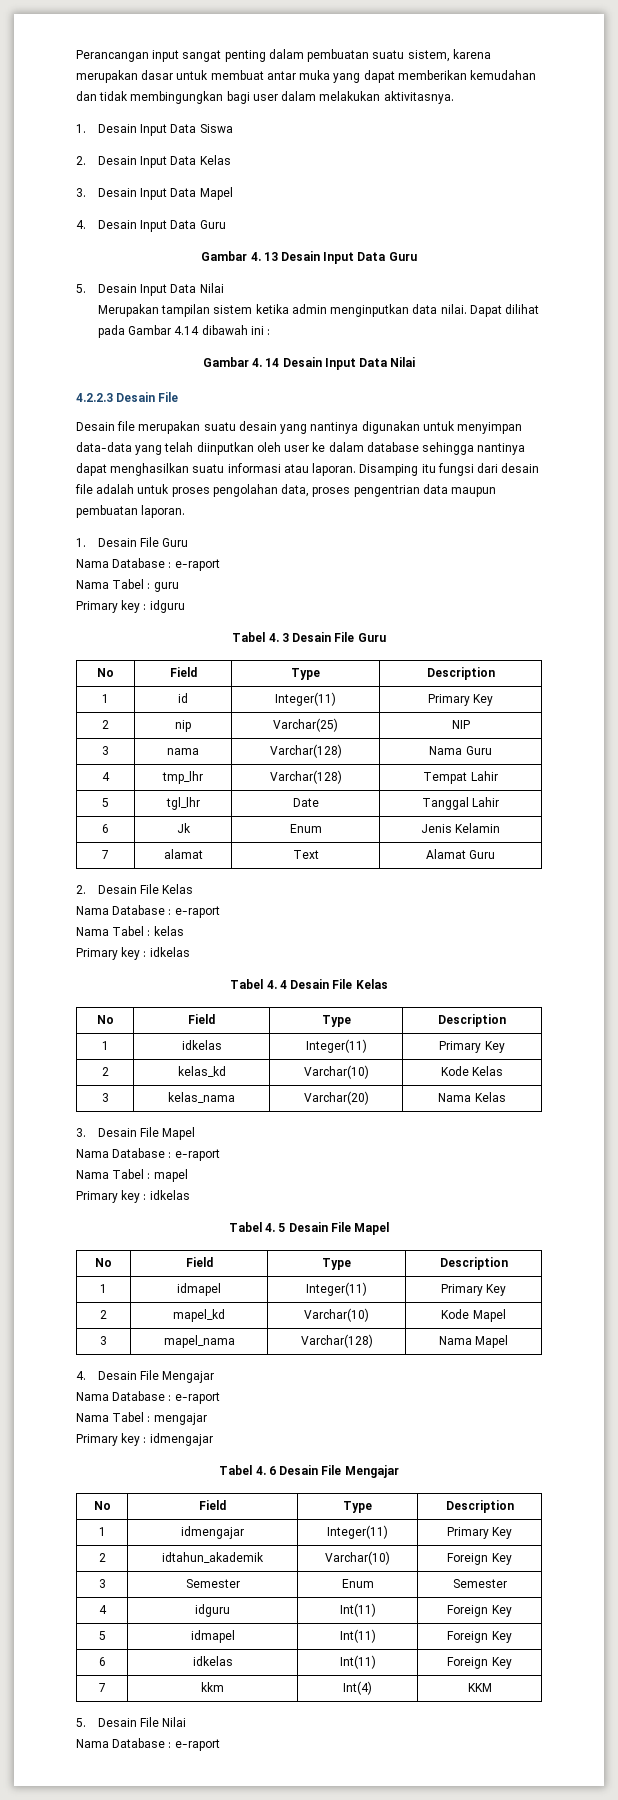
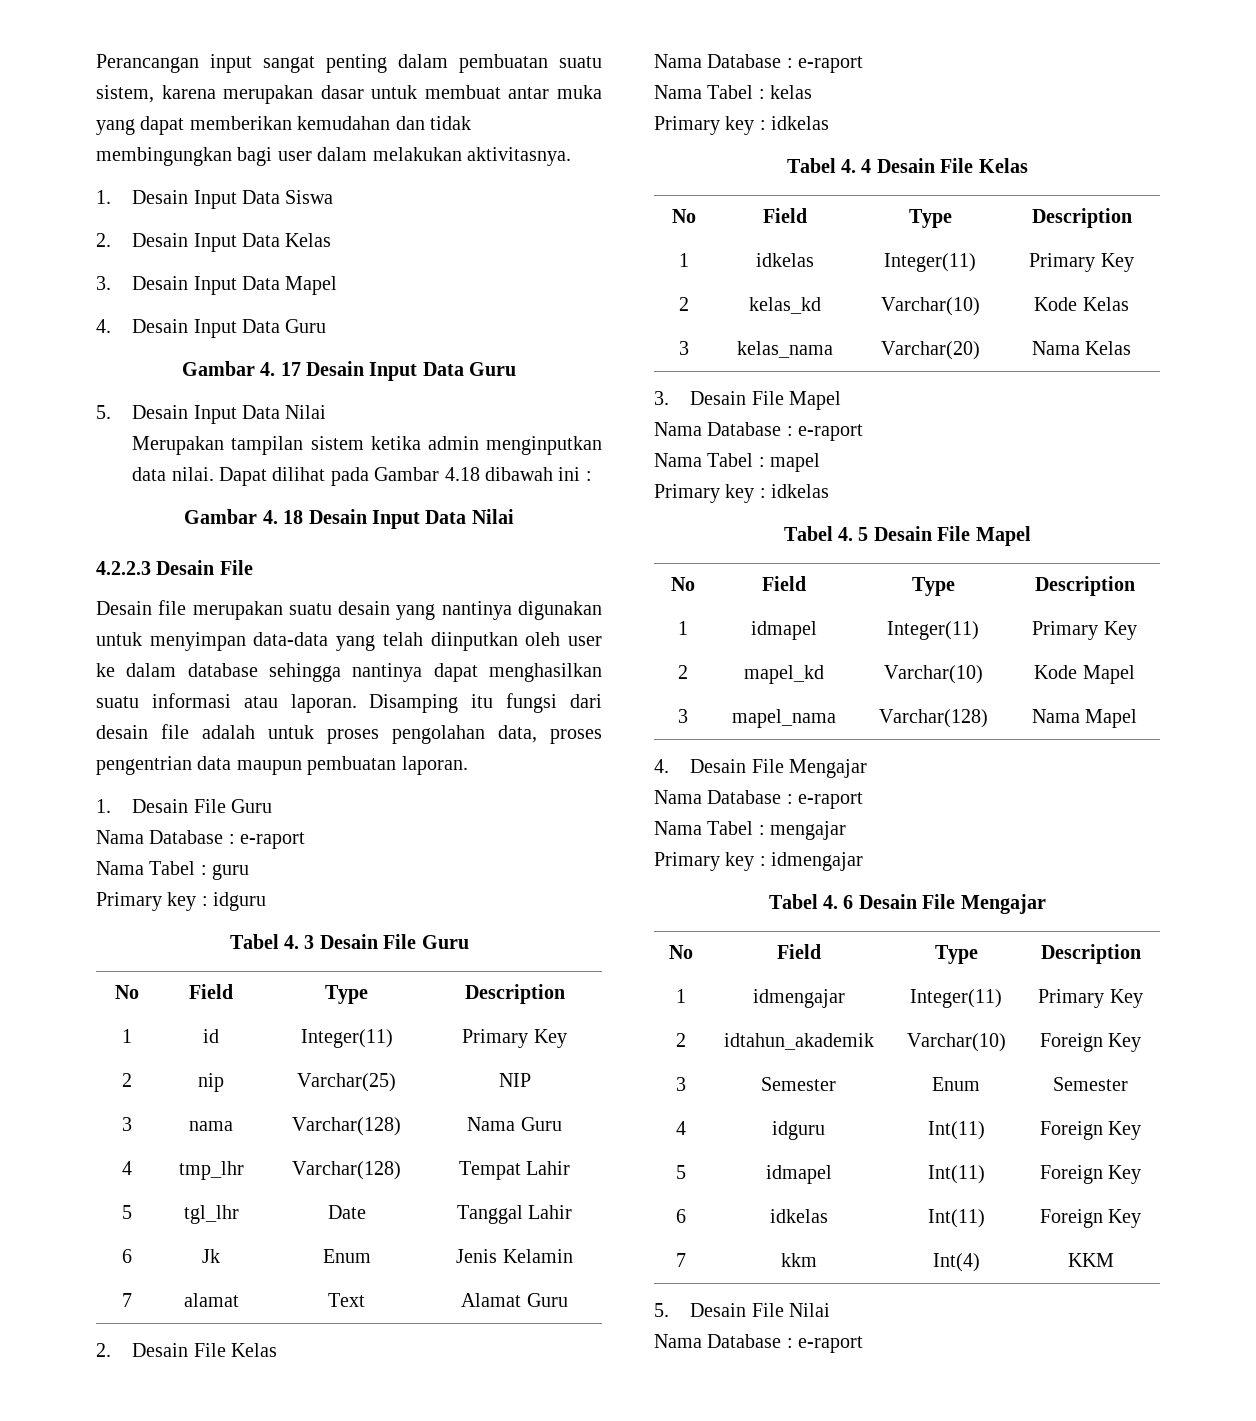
- Gambar 4. 13 Desain Input Data Guru
+ Gambar 4. 17 Desain Input Data Guru
- Dapat dilihat pada Gambar 4.14 dibawah ini :
+ Dapat dilihat pada Gambar 4.18 dibawah ini :
- Gambar 4. 14 Desain Input Data Nilai
+ Gambar 4. 18 Desain Input Data Nilai

